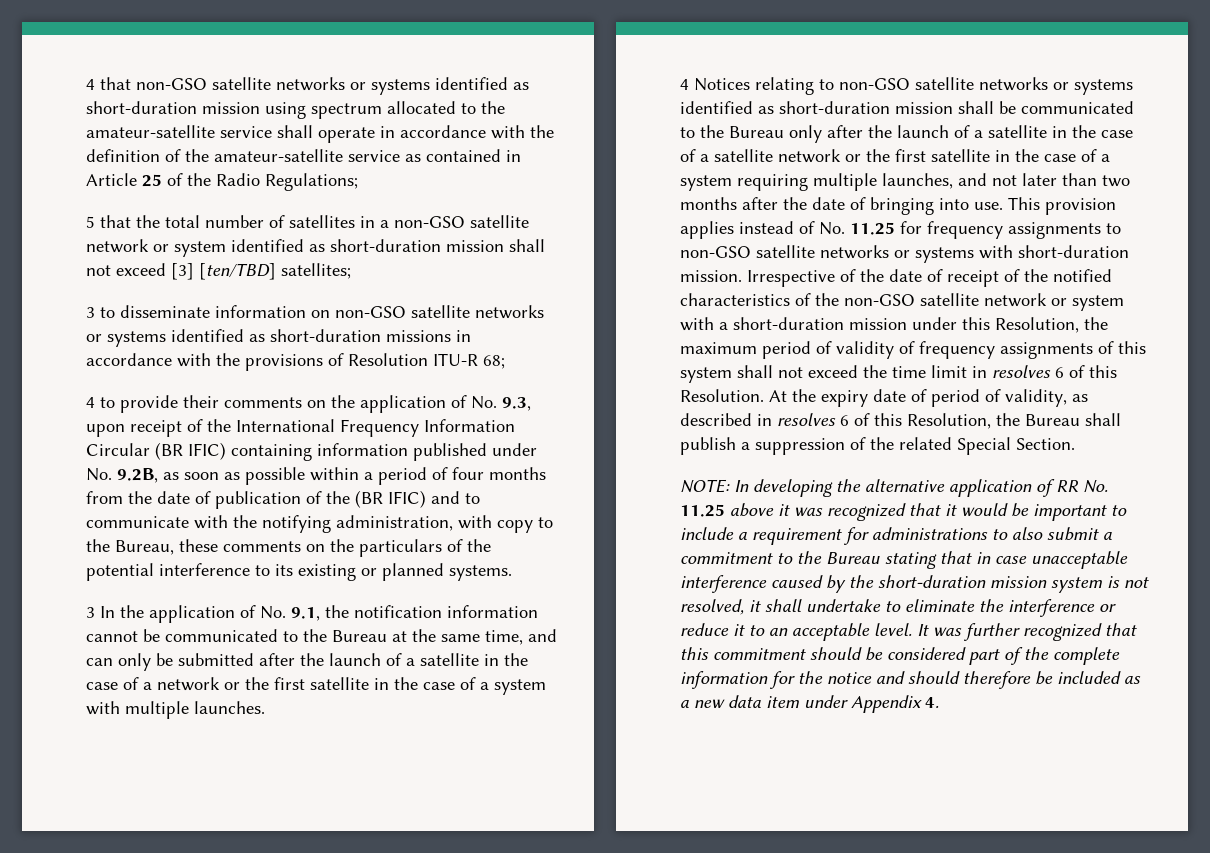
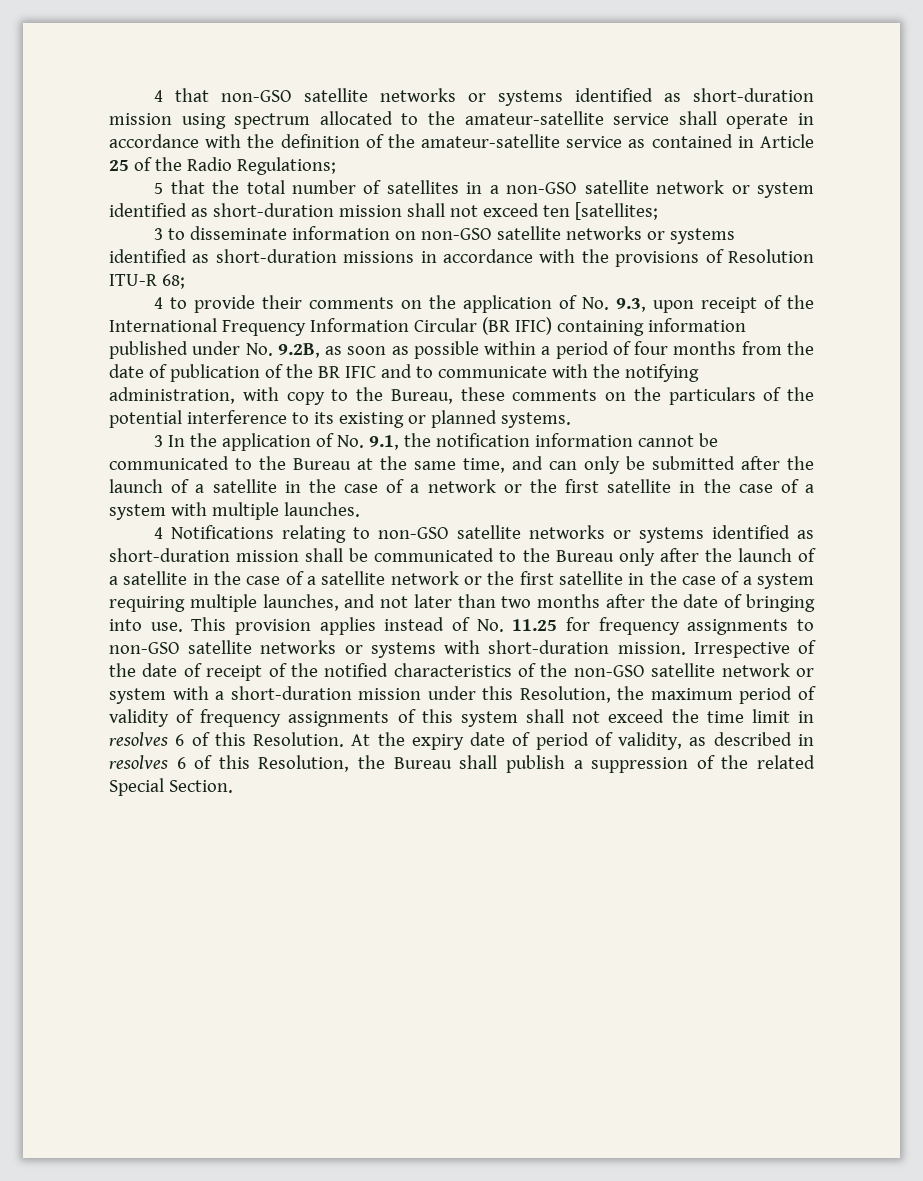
- 5 that the total number of satellites in a non-GSO satellite network or system identified as short-duration mission shall not exceed [3] [ten/TBD] satellites;
+ 5 that the total number of satellites in a non-GSO satellite network or system identified as short-duration mission shall not exceed ten [satellites;
- 4 to provide their comments on the application of No. 9.3, upon receipt of the International Frequency Information Circular (BR IFIC) containing information published under No. 9.2B, as soon as possible within a period of four months from the date of publication of the (BR IFIC) and to communicate with the notifying administration, with copy to the Bureau, these comments on the particulars of the potential interference to its existing or planned systems.
+ 4 to provide their comments on the application of No. 9.3, upon receipt of the International Frequency Information Circular (BR IFIC) containing information published under No. 9.2B, as soon as possible within a period of four months from the date of publication of the BR IFIC and to communicate with the notifying administration, with copy to the Bureau, these comments on the particulars of the potential interference to its existing or planned systems.
- 4 Notices relating to non-GSO satellite networks or systems identified as short-duration mission shall be communicated to the Bureau only after the launch of a satellite in the case of a satellite network or the first satellite in the case of a system requiring multiple launches, and not later than two months after the date of bringing into use.
+ 4 Notifications relating to non-GSO satellite networks or systems identified as short-duration mission shall be communicated to the Bureau only after the launch of a satellite in the case of a satellite network or the first satellite in the case of a system requiring multiple launches, and not later than two months after the date of bringing into use.
- NOTE: In developing the alternative application of RR No. 11.25 above it was recognized that it would be important to include a requirement for administrations to also submit a commitment to the Bureau stating that in case unacceptable interference caused by the short-duration mission system is not resolved, it shall undertake to eliminate the interference or reduce it to an acceptable level. It was further recognized that this commitment should be considered part of the complete information for the notice and should therefore be included as a new data item under Appendix 4.

